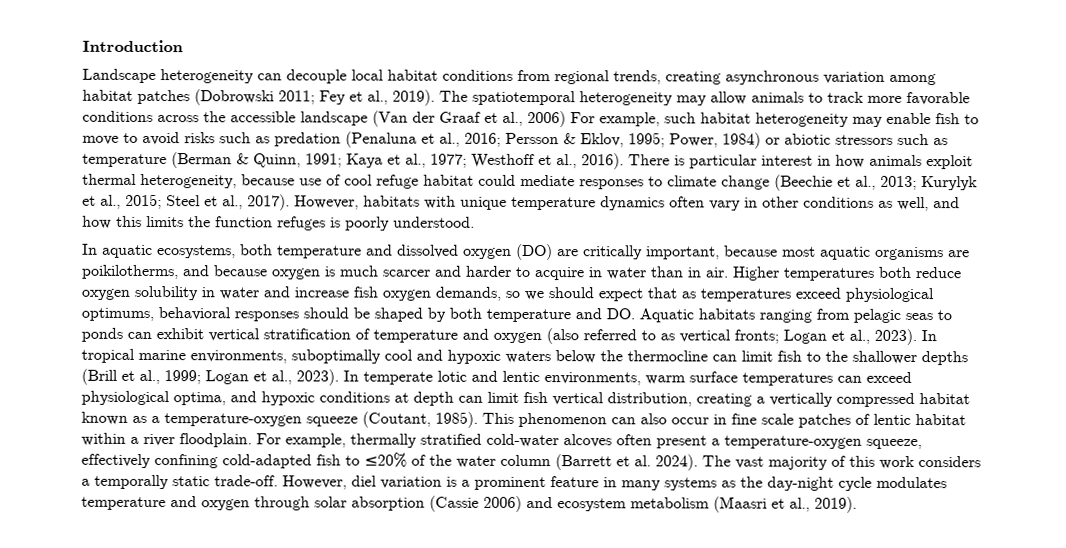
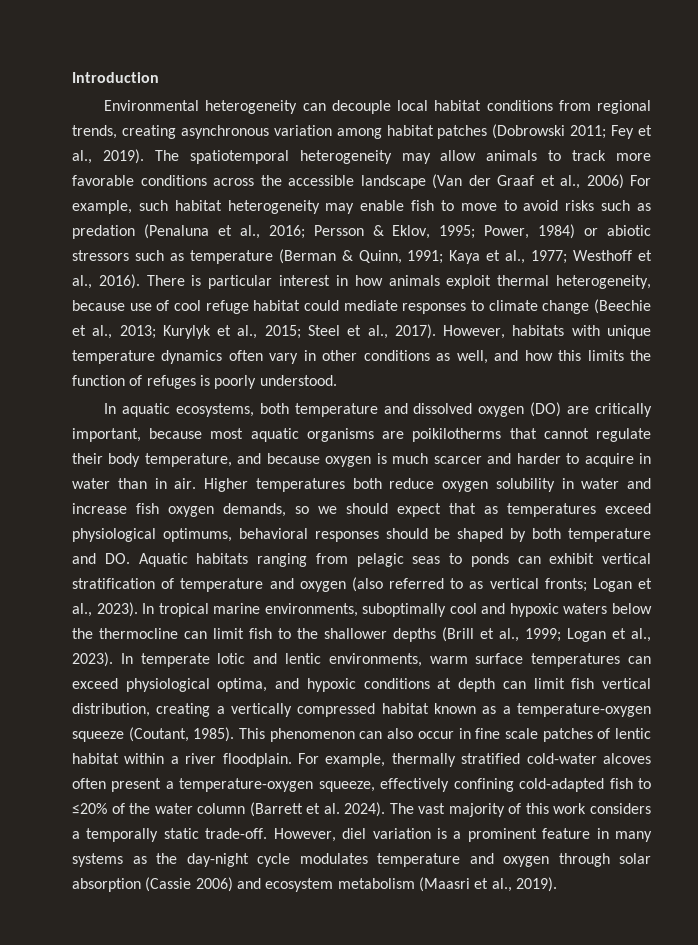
- Landscape heterogeneity can decouple local habitat conditions from regional trends, creating asynchronous variation among habitat patches (Dobrowski 2011; Fey et al., 2019).
+ Environmental heterogeneity can decouple local habitat conditions from regional trends, creating asynchronous variation among habitat patches (Dobrowski 2011; Fey et al., 2019).
- However, habitats with unique temperature dynamics often vary in other conditions as well, and how this limits the function refuges is poorly understood.
+ However, habitats with unique temperature dynamics often vary in other conditions as well, and how this limits the function of refuges is poorly understood.
- In aquatic ecosystems, both temperature and dissolved oxygen (DO) are critically important, because most aquatic organisms are poikilotherms, and because oxygen is much scarcer and harder to acquire in water than in air.
+ In aquatic ecosystems, both temperature and dissolved oxygen (DO) are critically important, because most aquatic organisms are poikilotherms that cannot regulate their body temperature, and because oxygen is much scarcer and harder to acquire in water than in air.

